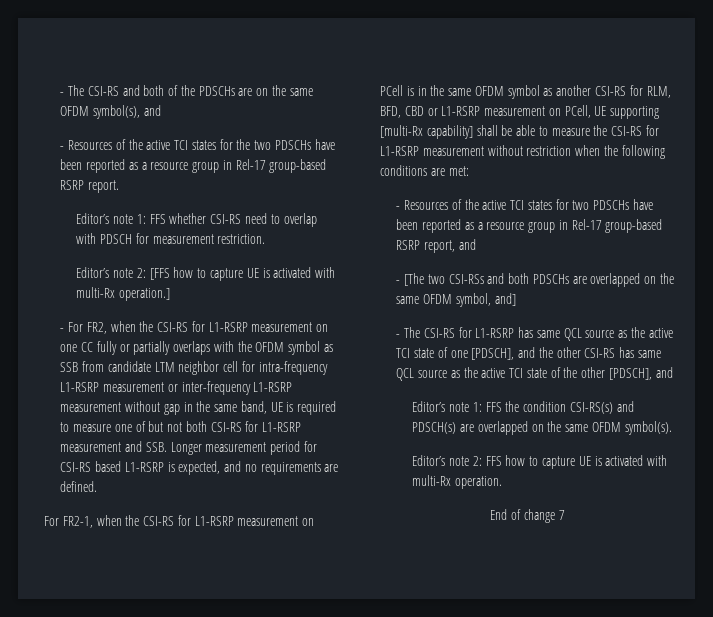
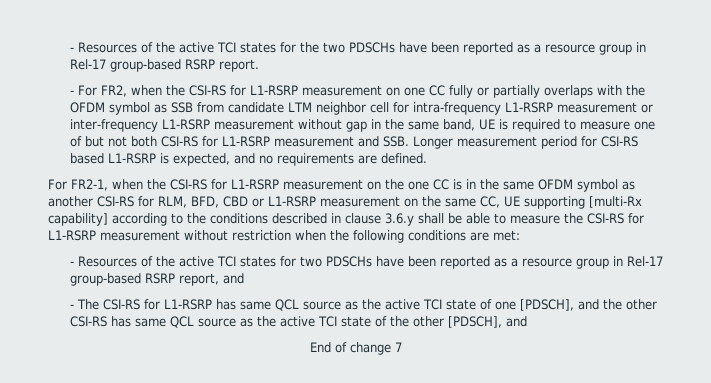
- - The CSI-RS and both of the PDSCHs are on the same OFDM symbol(s), and
- Editor’s note 1: FFS whether CSI-RS need to overlap with PDSCH for measurement restriction.
- Editor’s note 2: [FFS how to capture UE is activated with multi-Rx operation.]
- For FR2-1, when the CSI-RS for L1-RSRP measurement on PCell is in the same OFDM symbol as another CSI-RS for RLM, BFD, CBD or L1-RSRP measurement on PCell, UE supporting [multi-Rx capability] shall be able to measure the CSI-RS for L1-RSRP measurement without restriction when the following conditions are met:
+ For FR2-1, when the CSI-RS for L1-RSRP measurement on the one CC is in the same OFDM symbol as another CSI-RS for RLM, BFD, CBD or L1-RSRP measurement on the same CC, UE supporting [multi-Rx capability] according to the conditions described in clause 3.6.y shall be able to measure the CSI-RS for L1-RSRP measurement without restriction when the following conditions are met:
- - [The two CSI-RSs and both PDSCHs are overlapped on the same OFDM symbol, and]
- Editor’s note 1: FFS the condition CSI-RS(s) and PDSCH(s) are overlapped on the same OFDM symbol(s).
- Editor’s note 2: FFS how to capture UE is activated with multi-Rx operation.

